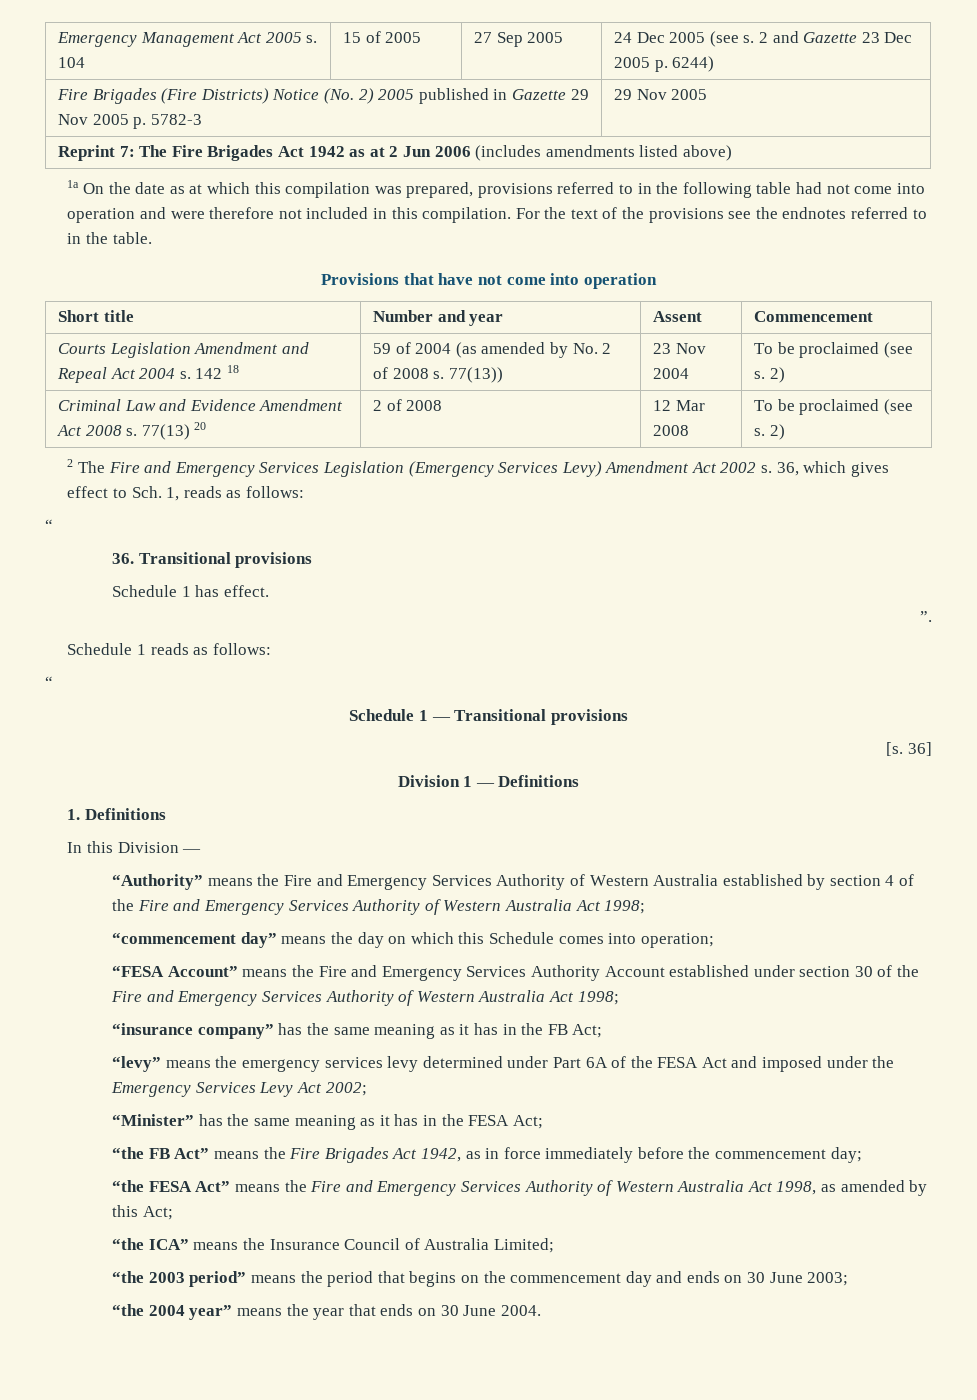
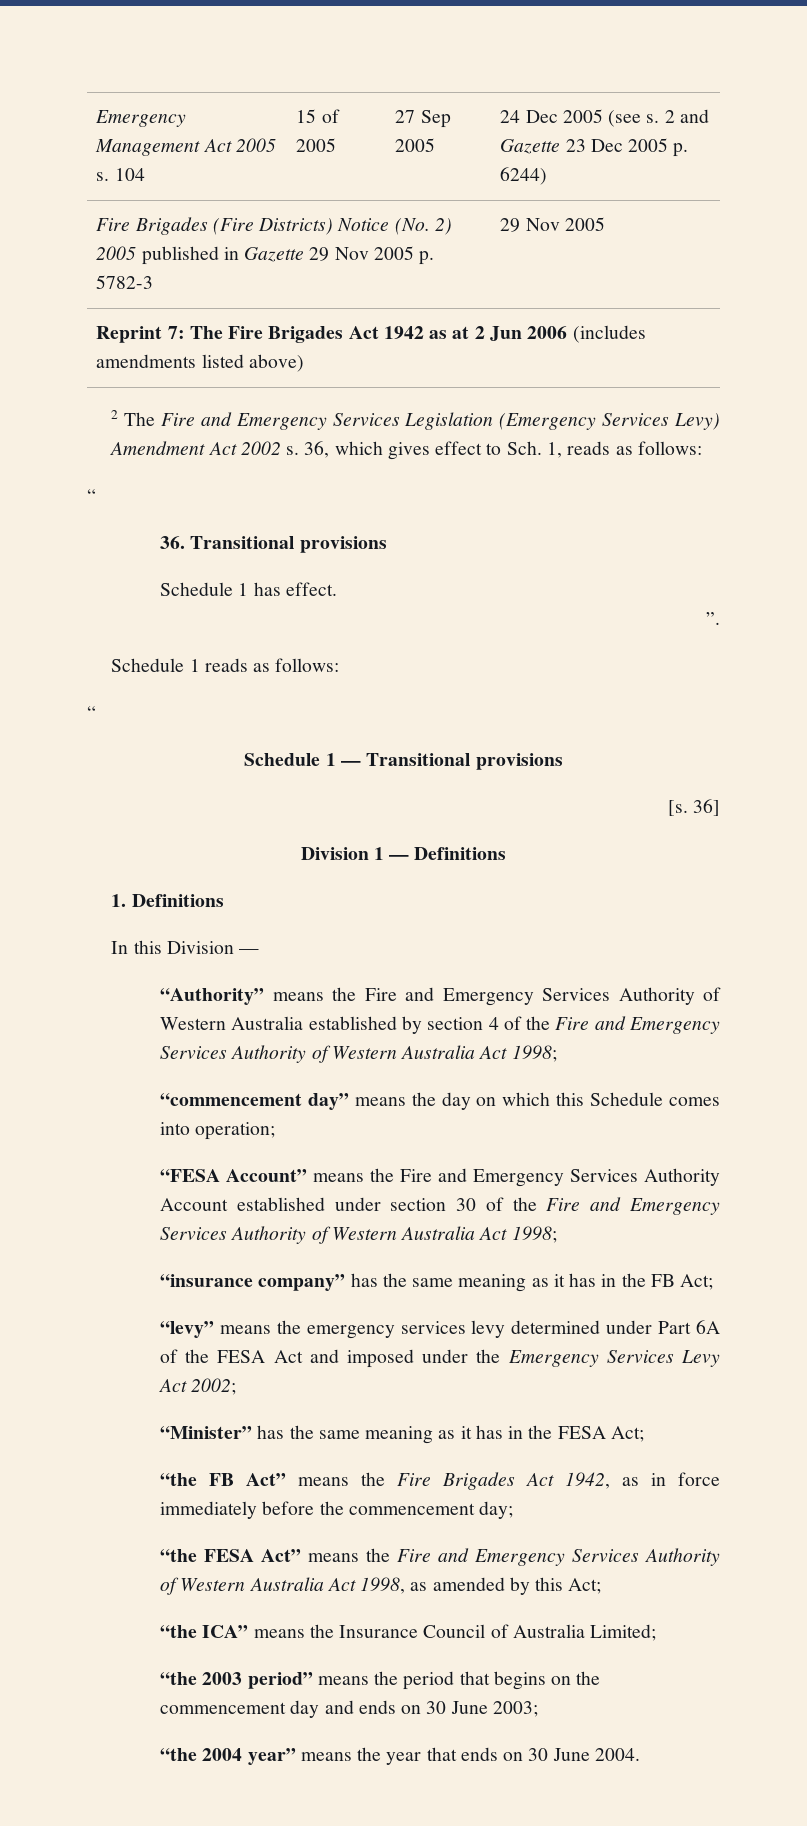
- 1a On the date as at which this compilation was prepared, provisions referred to in the following table had not come into operation and were therefore not included in this compilation. For the text of the provisions see the endnotes referred to in the table.
- Provisions that have not come into operation
- Short title | Number and year | Assent | Commencement
- Courts Legislation Amendment and Repeal Act 2004 s. 142 18 | 59 of 2004 (as amended by No. 2 of 2008 s. 77(13)) | 23 Nov 2004 | To be proclaimed (see s. 2)
- Criminal Law and Evidence Amendment Act 2008 s. 77(13) 20 | 2 of 2008 | 12 Mar 2008 | To be proclaimed (see s. 2)

